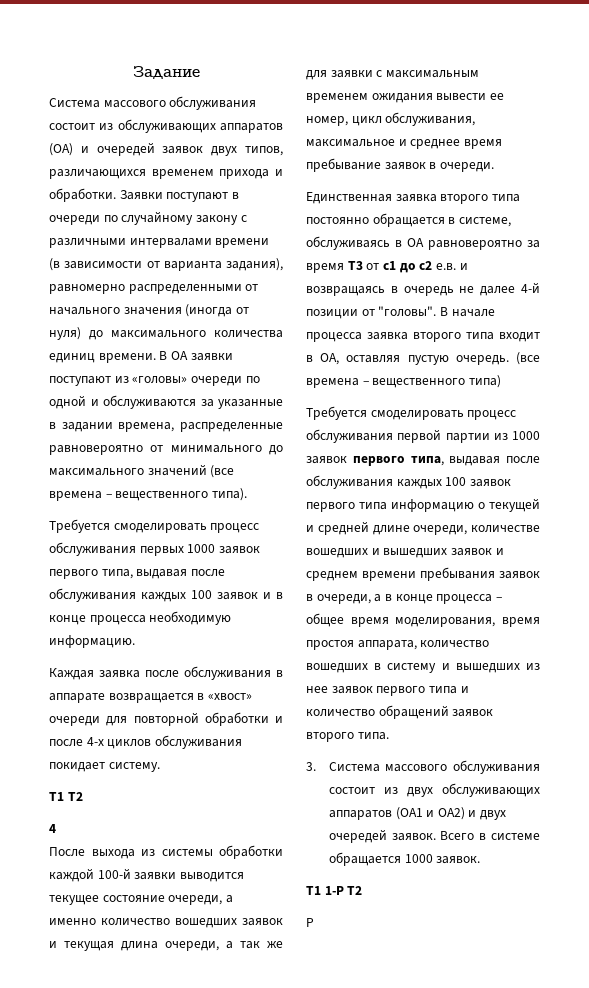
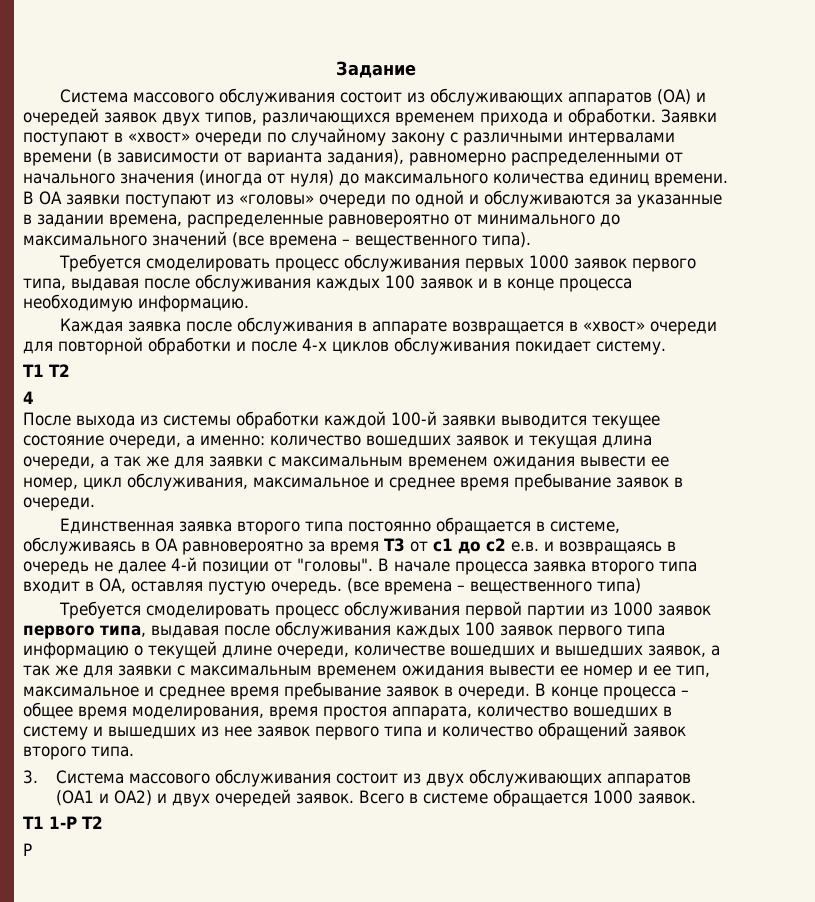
- Заявки поступают в очереди по случайному закону с различными интервалами времени (в зависимости от варианта задания), равномерно распределенными от начального значения (иногда от нуля) до максимального количества единиц времени.
+ Заявки поступают в «хвост» очереди по случайному закону с различными интервалами времени (в зависимости от варианта задания), равномерно распределенными от начального значения (иногда от нуля) до максимального количества единиц времени.
- После выхода из системы обработки каждой 100-й заявки выводится текущее состояние очереди, а именно количество вошедших заявок и текущая длина очереди, а так же для заявки с максимальным временем ожидания вывести ее номер, цикл обслуживания, максимальное и среднее время пребывание заявок в очереди.
+ После выхода из системы обработки каждой 100-й заявки выводится текущее состояние очереди, а именно: количество вошедших заявок и текущая длина очереди, а так же для заявки с максимальным временем ожидания вывести ее номер, цикл обслуживания, максимальное и среднее время пребывание заявок в очереди.
- Требуется смоделировать процесс обслуживания первой партии из 1000 заявок первого типа, выдавая после обслуживания каждых 100 заявок первого типа информацию о текущей и средней длине очереди, количестве вошедших и вышедших заявок и среднем времени пребывания заявок в очереди, а в конце процесса – общее время моделирования, время простоя аппарата, количество вошедших в систему и вышедших из нее заявок первого типа и количество обращений заявок второго типа.
+ Требуется смоделировать процесс обслуживания первой партии из 1000 заявок первого типа, выдавая после обслуживания каждых 100 заявок первого типа информацию о текущей длине очереди, количестве вошедших и вышедших заявок, а так же для заявки с максимальным временем ожидания вывести ее номер и ее тип, максимальное и среднее время пребывание заявок в очереди. В конце процесса – общее время моделирования, время простоя аппарата, количество вошедших в систему и вышедших из нее заявок первого типа и количество обращений заявок второго типа.

